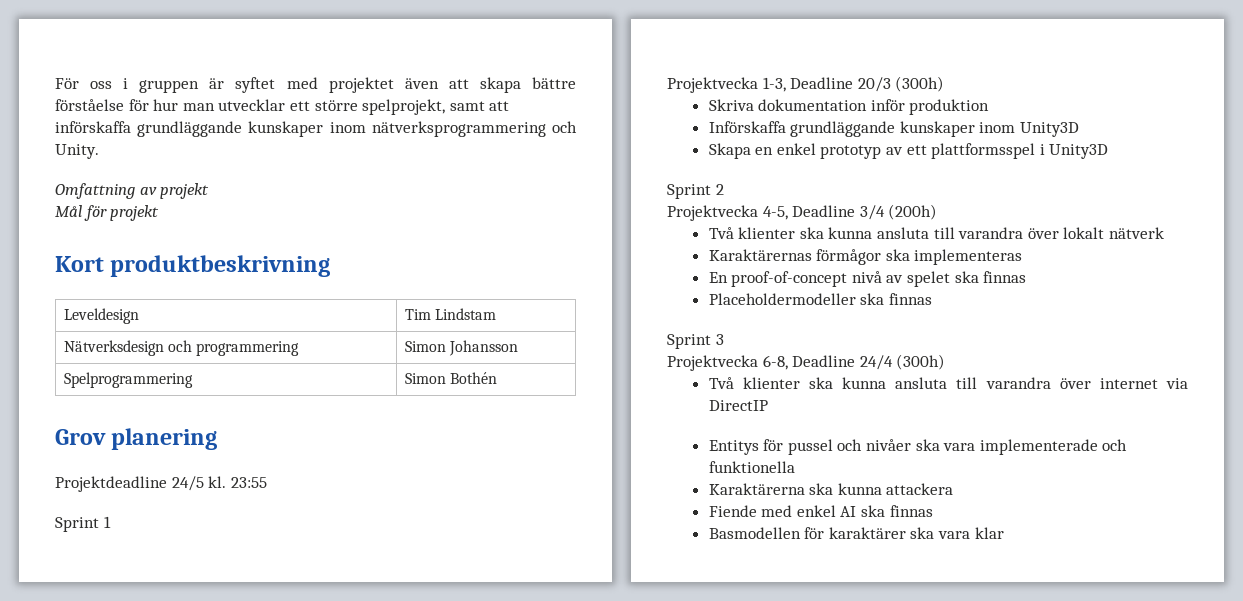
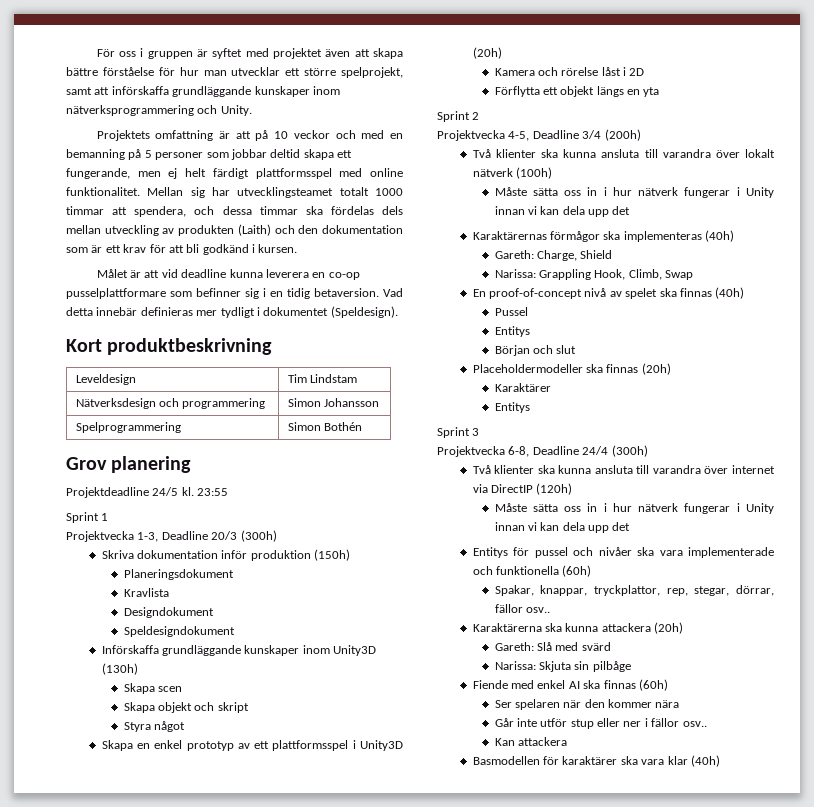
- Omfattning av projekt
- Mål för projekt
+ Projektets omfattning är att på 10 veckor och med en bemanning på 5 personer som jobbar deltid skapa ett fungerande, men ej helt färdigt plattformsspel med online funktionalitet. Mellan sig har utvecklingsteamet totalt 1000 timmar att spendera, och dessa timmar ska fördelas dels mellan utveckling av produkten (Laith) och den dokumentation som är ett krav för att bli godkänd i kursen.
+ Målet är att vid deadline kunna leverera en co-op pusselplattformare som befinner sig i en tidig betaversion. Vad detta innebär definieras mer tydligt i dokumentet (Speldesign).
- Skriva dokumentation inför produktion
+ Skriva dokumentation inför produktion (150h)
+ Planeringsdokument
+ Kravlista
+ Designdokument
+ Speldesigndokument
- Införskaffa grundläggande kunskaper inom Unity3D
+ Införskaffa grundläggande kunskaper inom Unity3D (130h)
+ Skapa scen
+ Skapa objekt och skript
+ Styra något
- Skapa en enkel prototyp av ett plattformsspel i Unity3D
+ Skapa en enkel prototyp av ett plattformsspel i Unity3D (20h)
+ Kamera och rörelse låst i 2D
+ Förflytta ett objekt längs en yta
- Två klienter ska kunna ansluta till varandra över lokalt nätverk
- Karaktärernas förmågor ska implementeras
+ Två klienter ska kunna ansluta till varandra över lokalt nätverk (100h)
+ Måste sätta oss in i hur nätverk fungerar i Unity innan vi kan dela upp det
+ Karaktärernas förmågor ska implementeras (40h)
+ Gareth: Charge, Shield
+ Narissa: Grappling Hook, Climb, Swap
- En proof-of-concept nivå av spelet ska finnas
+ En proof-of-concept nivå av spelet ska finnas (40h)
+ Pussel
+ Entitys
+ Början och slut
- Placeholdermodeller ska finnas
+ Placeholdermodeller ska finnas (20h)
+ Karaktärer
+ Entitys
- Två klienter ska kunna ansluta till varandra över internet via DirectIP
+ Två klienter ska kunna ansluta till varandra över internet via DirectIP (120h)
+ Måste sätta oss in i hur nätverk fungerar i Unity innan vi kan dela upp det
- Entitys för pussel och nivåer ska vara implementerade och funktionella
- Karaktärerna ska kunna attackera
+ Entitys för pussel och nivåer ska vara implementerade och funktionella (60h)
+ Spakar, knappar, tryckplattor, rep, stegar, dörrar, fällor osv..
+ Karaktärerna ska kunna attackera (20h)
+ Gareth: Slå med svärd
+ Narissa: Skjuta sin pilbåge
- Fiende med enkel AI ska finnas
+ Fiende med enkel AI ska finnas (60h)
+ Ser spelaren när den kommer nära
+ Går inte utför stup eller ner i fällor osv..
+ Kan attackera
- Basmodellen för karaktärer ska vara klar
+ Basmodellen för karaktärer ska vara klar (40h)

